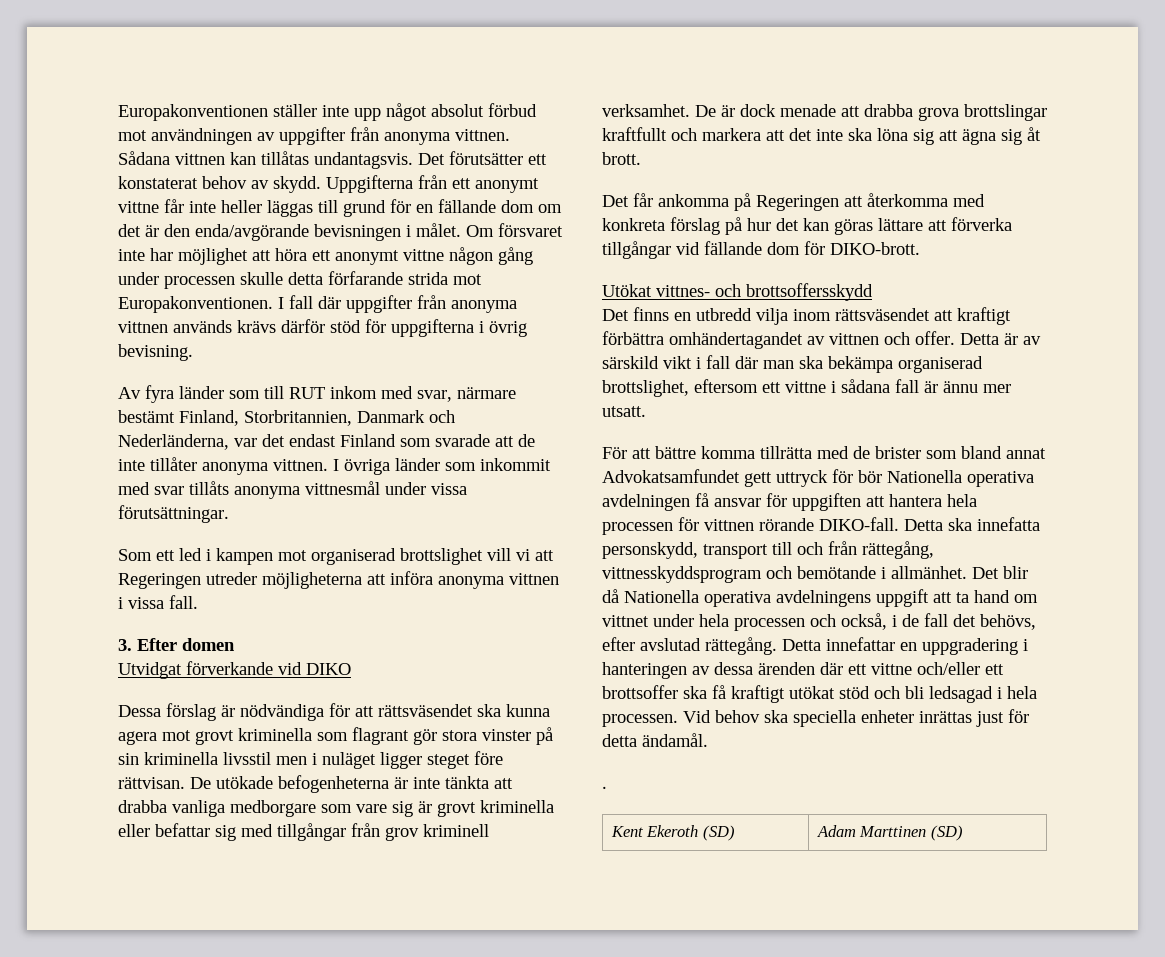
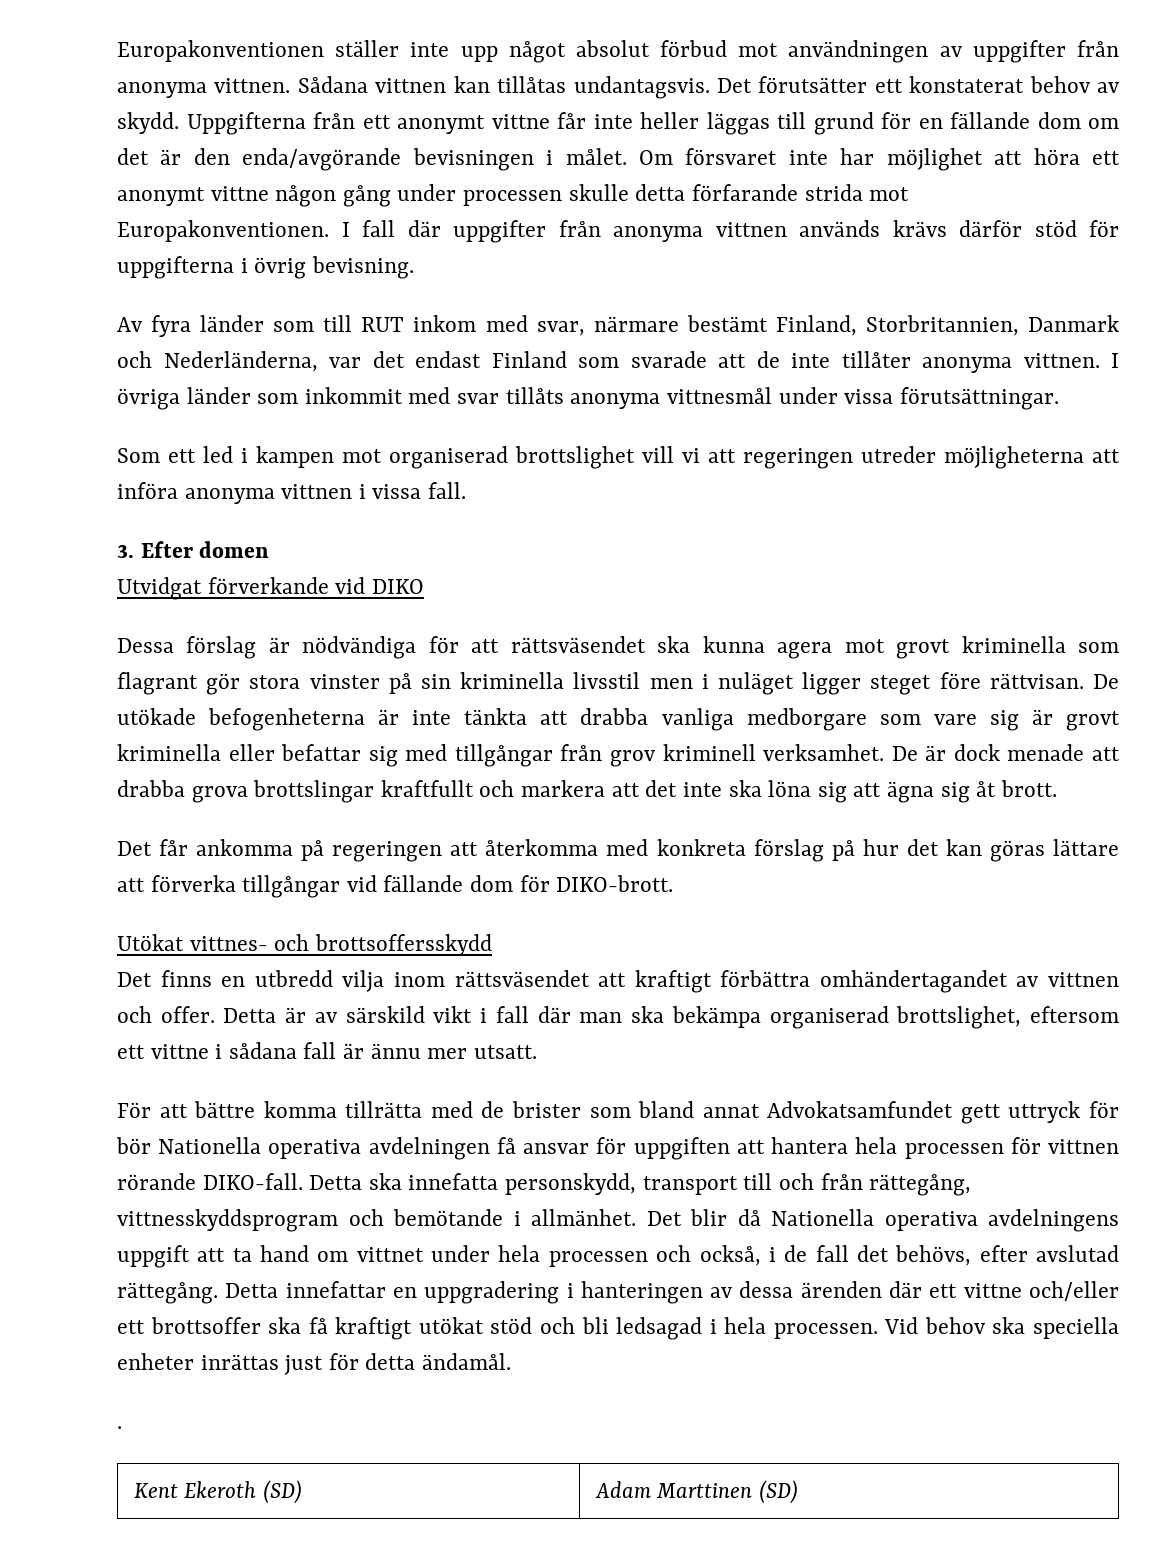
- Som ett led i kampen mot organiserad brottslighet vill vi att Regeringen utreder möjligheterna att införa anonyma vittnen i vissa fall.
+ Som ett led i kampen mot organiserad brottslighet vill vi att regeringen utreder möjligheterna att införa anonyma vittnen i vissa fall.
- Det får ankomma på Regeringen att återkomma med konkreta förslag på hur det kan göras lättare att förverka tillgångar vid fällande dom för DIKO-brott.
+ Det får ankomma på regeringen att återkomma med konkreta förslag på hur det kan göras lättare att förverka tillgångar vid fällande dom för DIKO-brott.

